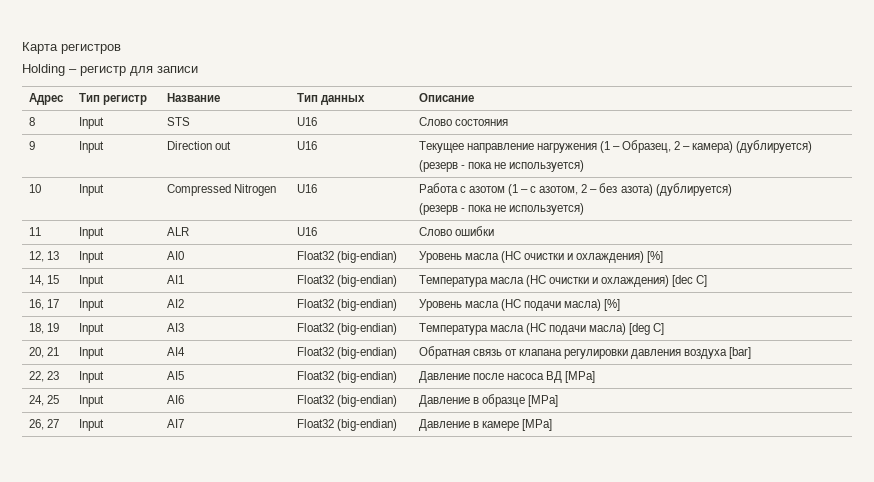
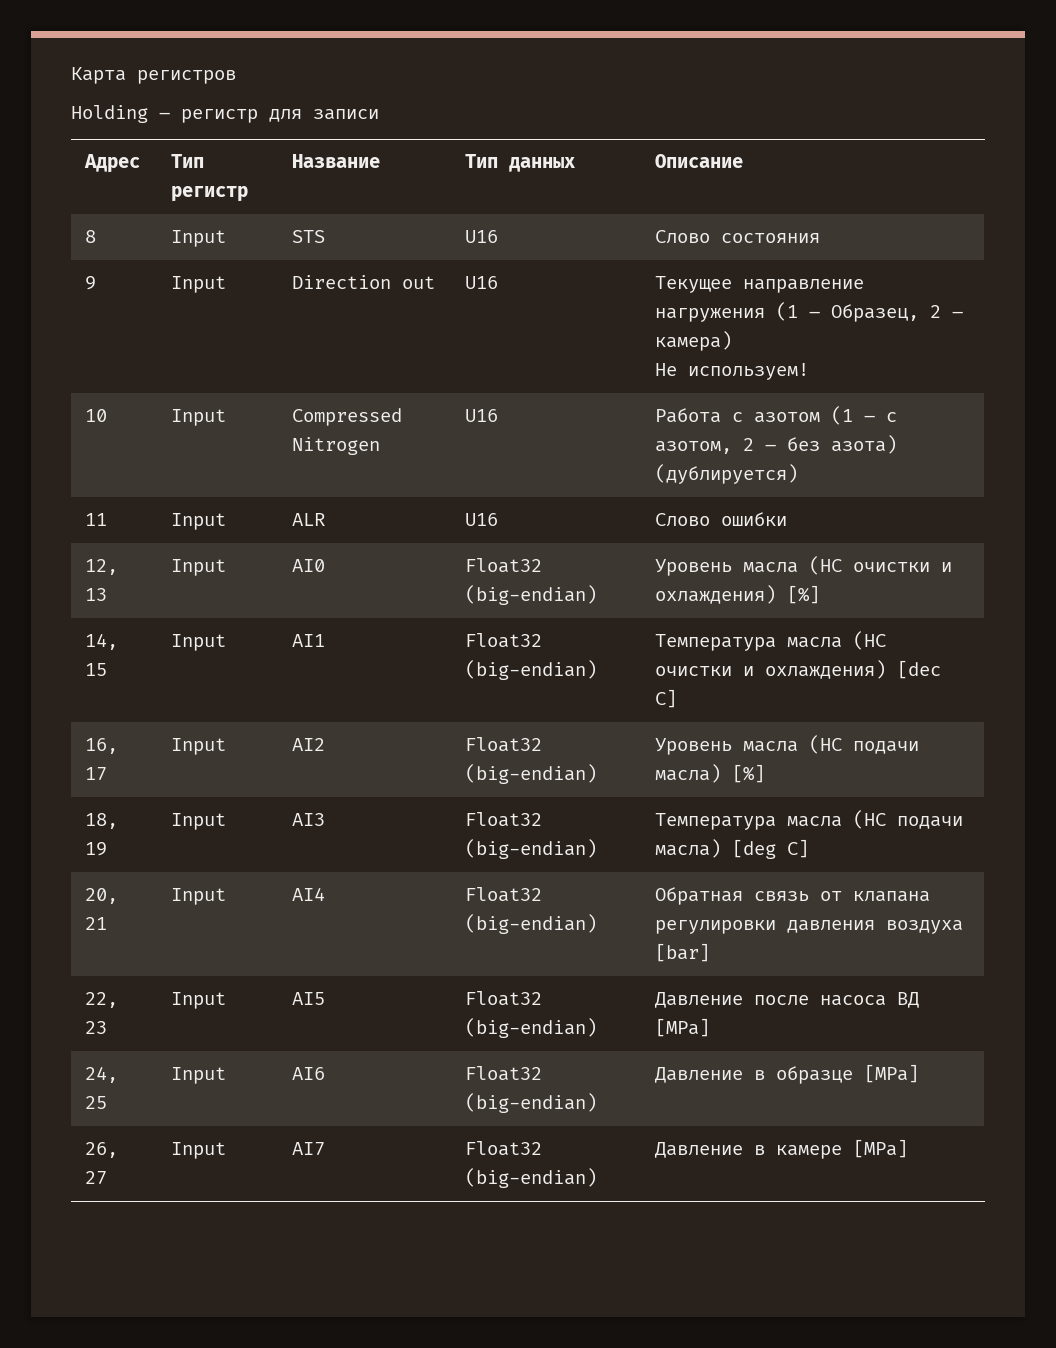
- 9 | Input | Direction out | U16 | Текущее направление нагружения (1 – Образец, 2 – камера) (дублируется)
- (резерв - пока не используется)
+ 9 | Input | Direction out | U16 | Текущее направление нагружения (1 – Образец, 2 – камера)
+ Не используем!
  10 | Input | Compressed Nitrogen | U16 | Работа с азотом (1 – с азотом, 2 – без азота) (дублируется)
- (резерв - пока не используется)

